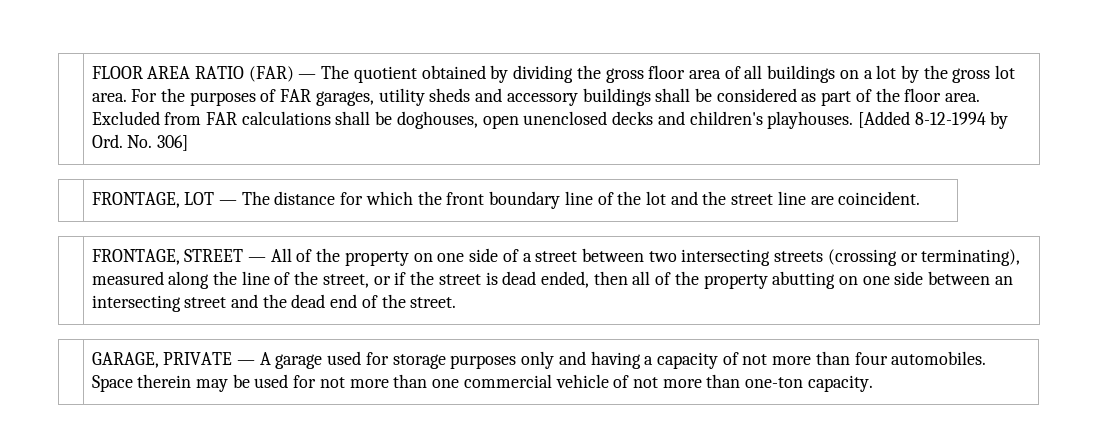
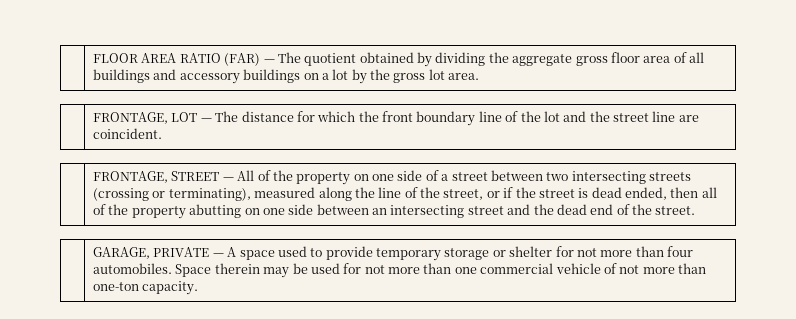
- FLOOR AREA RATIO (FAR) — The quotient obtained by dividing the gross floor area of all buildings on a lot by the gross lot area. For the purposes of FAR garages, utility sheds and accessory buildings shall be considered as part of the floor area. Excluded from FAR calculations shall be doghouses, open unenclosed decks and children's playhouses. [Added 8-12-1994 by Ord. No. 306]
+ FLOOR AREA RATIO (FAR) — The quotient obtained by dividing the aggregate gross floor area of all buildings and accessory buildings on a lot by the gross lot area.
- | GARAGE, PRIVATE — A garage used for storage purposes only and having a capacity of not more than four automobiles. Space therein may be used for not more than one commercial vehicle of not more than one-ton capacity.
+ | GARAGE, PRIVATE — A space used to provide temporary storage or shelter for not more than four automobiles. Space therein may be used for not more than one commercial vehicle of not more than one-ton capacity.

